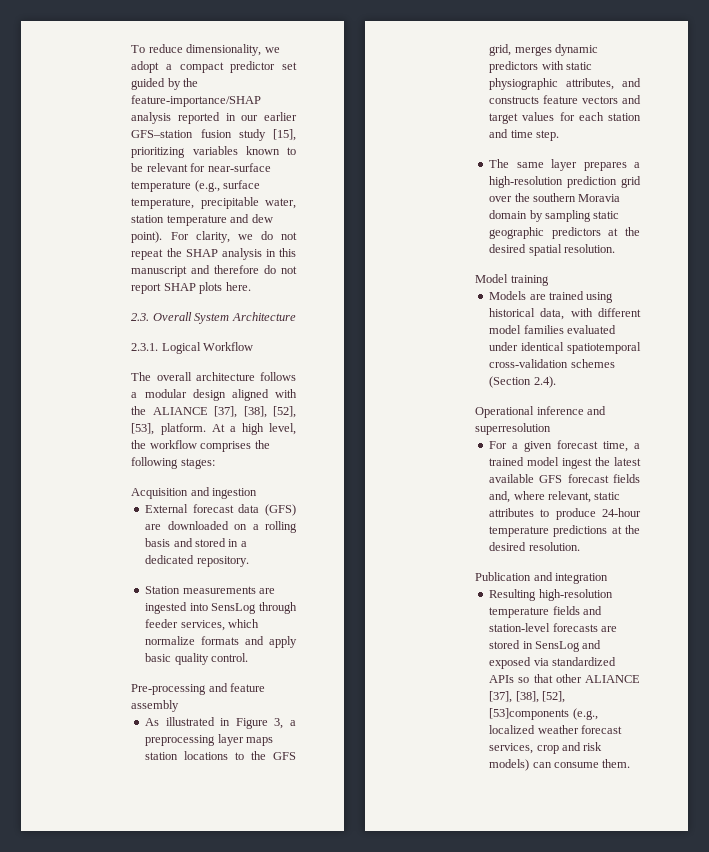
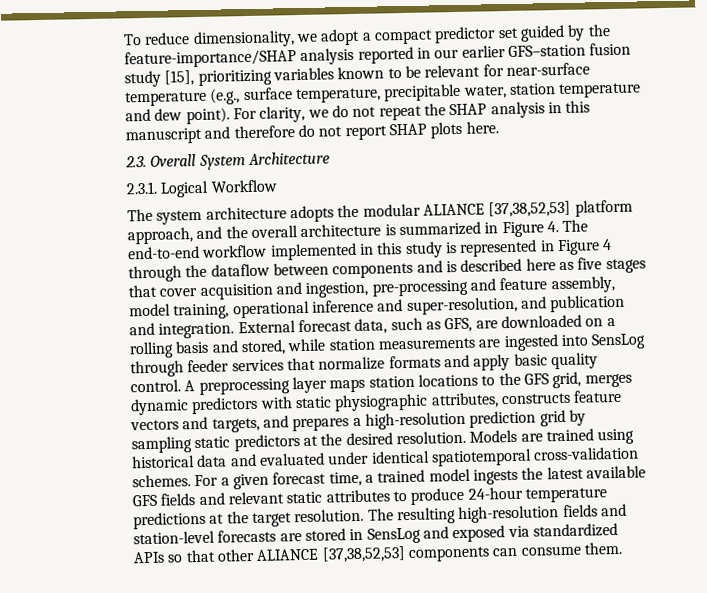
- The overall architecture follows a modular design aligned with the ALIANCE [37], [38], [52], [53], platform. At a high level, the workflow comprises the following stages:
- Acquisition and ingestion
- External forecast data (GFS) are downloaded on a rolling basis and stored in a dedicated repository.
- Station measurements are ingested into SensLog through feeder services, which normalize formats and apply basic quality control.
- Pre-processing and feature assembly
- As illustrated in Figure 3, a preprocessing layer maps station locations to the GFS grid, merges dynamic predictors with static physiographic attributes, and constructs feature vectors and target values for each station and time step.
- The same layer prepares a high-resolution prediction grid over the southern Moravia domain by sampling static geographic predictors at the desired spatial resolution.
- Model training
- Models are trained using historical data, with different model families evaluated under identical spatiotemporal cross-validation schemes (Section 2.4).
- Operational inference and superresolution
- For a given forecast time, a trained model ingest the latest available GFS forecast fields and, where relevant, static attributes to produce 24-hour temperature predictions at the desired resolution.
- Publication and integration
- Resulting high-resolution temperature fields and station-level forecasts are stored in SensLog and exposed via standardized APIs so that other ALIANCE [37], [38], [52], [53]components (e.g., localized weather forecast services, crop and risk models) can consume them.
+ The system architecture adopts the modular ALIANCE [37,38,52,53] platform approach, and the overall architecture is summarized in Figure 4. The end-to-end workflow implemented in this study is represented in Figure 4 through the dataflow between components and is described here as five stages that cover acquisition and ingestion, pre-processing and feature assembly, model training, operational inference and super-resolution, and publication and integration. External forecast data, such as GFS, are downloaded on a rolling basis and stored, while station measurements are ingested into SensLog through feeder services that normalize formats and apply basic quality control. A preprocessing layer maps station locations to the GFS grid, merges dynamic predictors with static physiographic attributes, constructs feature vectors and targets, and prepares a high-resolution prediction grid by sampling static predictors at the desired resolution. Models are trained using historical data and evaluated under identical spatiotemporal cross-validation schemes. For a given forecast time, a trained model ingests the latest available GFS fields and relevant static attributes to produce 24-hour temperature predictions at the target resolution. The resulting high-resolution fields and station-level forecasts are stored in SensLog and exposed via standardized APIs so that other ALIANCE [37,38,52,53] components can consume them.

